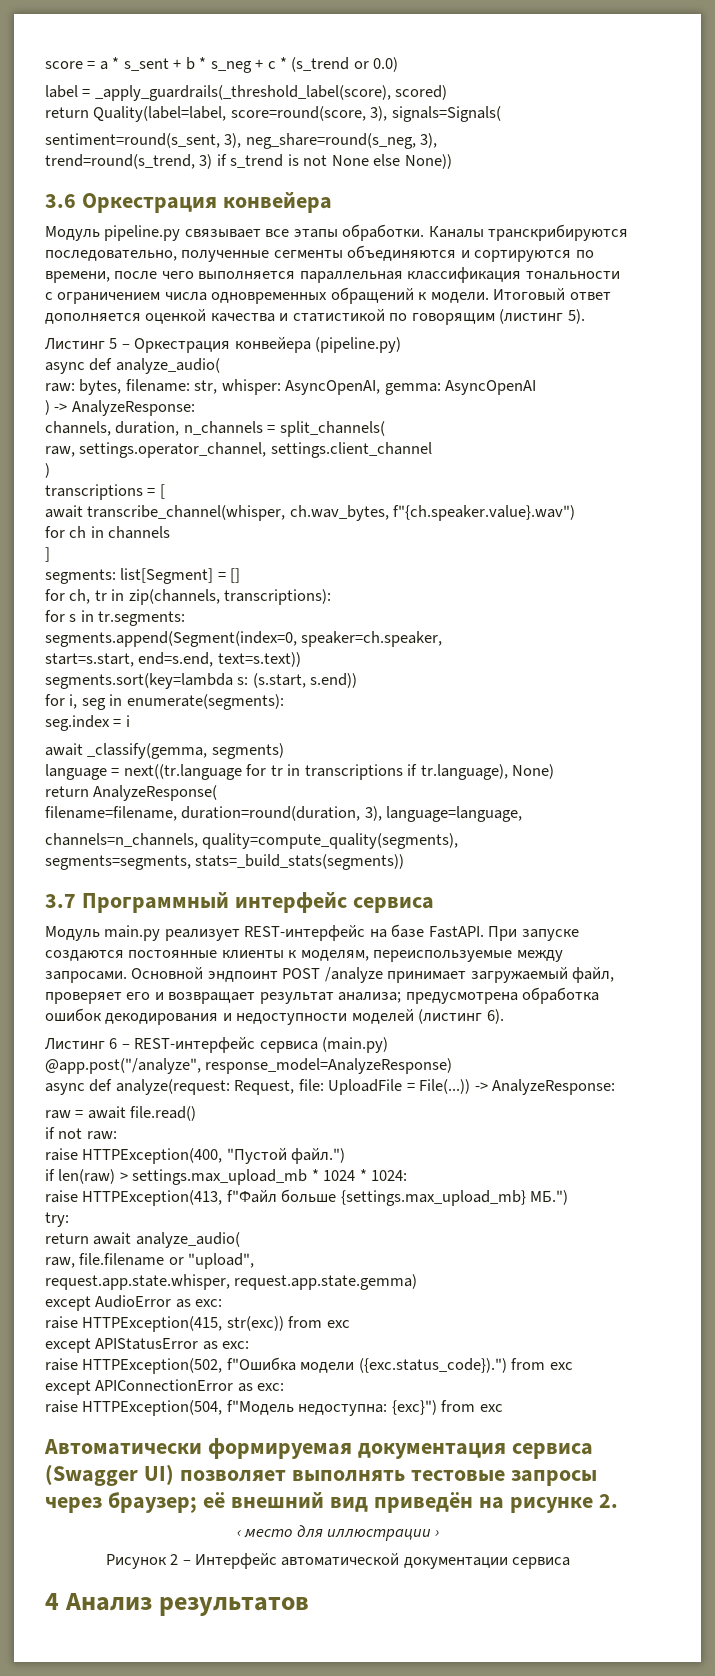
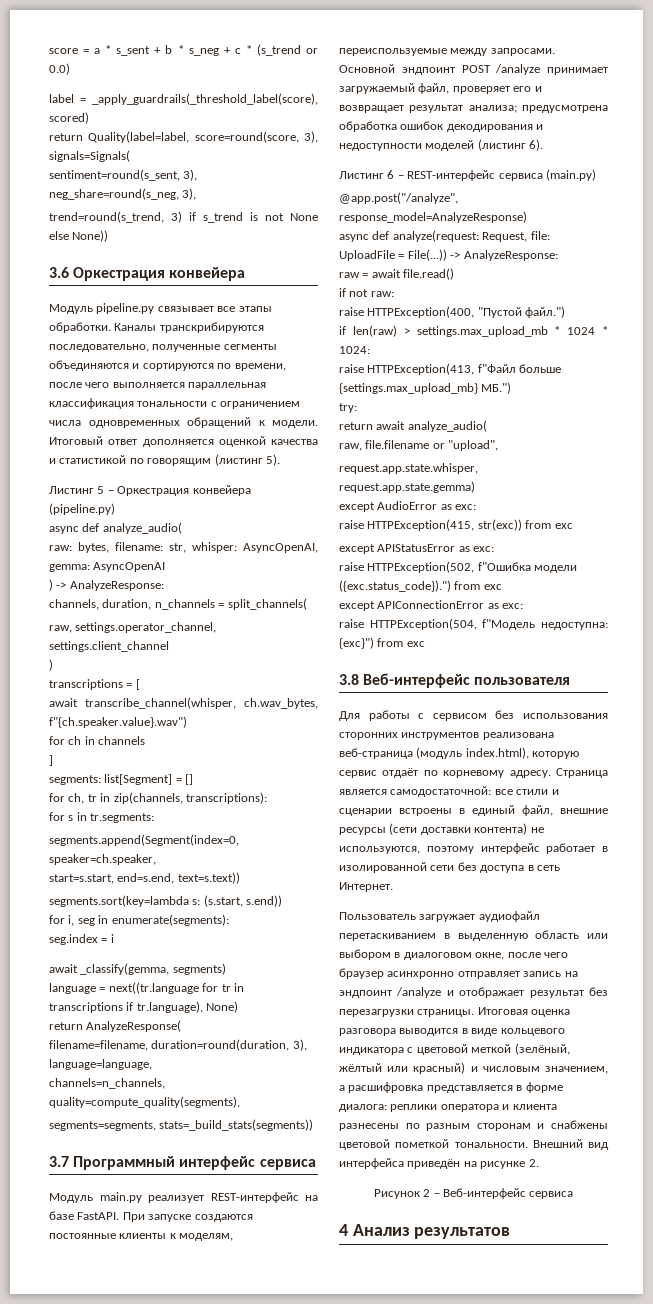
- Автоматически формируемая документация сервиса (Swagger UI) позволяет выполнять тестовые запросы через браузер; её внешний вид приведён на рисунке 2.
+ 3.8 Веб-интерфейс пользователя
+ Для работы с сервисом без использования сторонних инструментов реализована веб-страница (модуль index.html), которую сервис отдаёт по корневому адресу. Страница является самодостаточной: все стили и сценарии встроены в единый файл, внешние ресурсы (сети доставки контента) не используются, поэтому интерфейс работает в изолированной сети без доступа в сеть Интернет.
+ Пользователь загружает аудиофайл перетаскиванием в выделенную область или выбором в диалоговом окне, после чего браузер асинхронно отправляет запись на эндпоинт /analyze и отображает результат без перезагрузки страницы. Итоговая оценка разговора выводится в виде кольцевого индикатора с цветовой меткой (зелёный, жёлтый или красный) и числовым значением, а расшифровка представляется в форме диалога: реплики оператора и клиента разнесены по разным сторонам и снабжены цветовой пометкой тональности. Внешний вид интерфейса приведён на рисунке 2.
- ‹ место для иллюстрации ›
- Рисунок 2 – Интерфейс автоматической документации сервиса
+ Рисунок 2 – Веб-интерфейс сервиса

